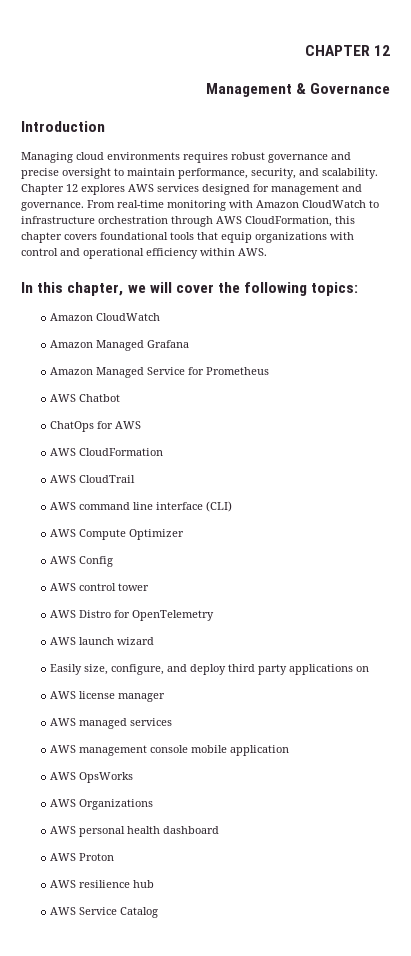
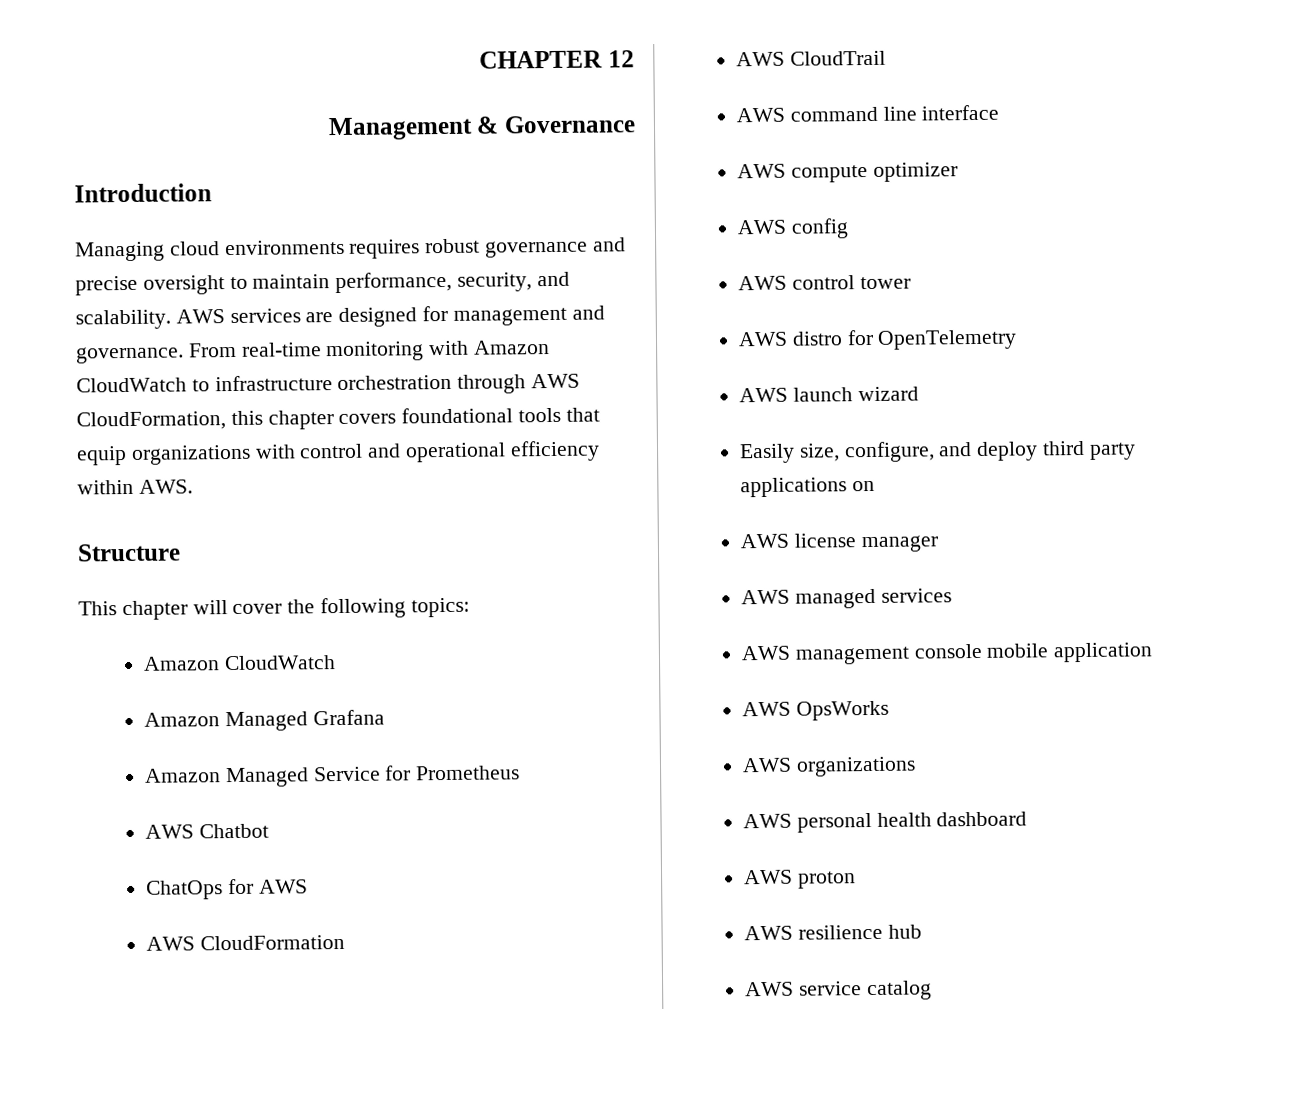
- Chapter 12 explores AWS services designed for management and governance.
+ AWS services are designed for management and governance.
- In this chapter, we will cover the following topics:
+ Structure
+ This chapter will cover the following topics:
- AWS command line interface (CLI)
- AWS Compute Optimizer
- AWS Config
+ AWS command line interface
+ AWS compute optimizer
+ AWS config
- AWS Distro for OpenTelemetry
+ AWS distro for OpenTelemetry
- AWS Organizations
+ AWS organizations
- AWS Proton
+ AWS proton
- AWS Service Catalog
+ AWS service catalog

